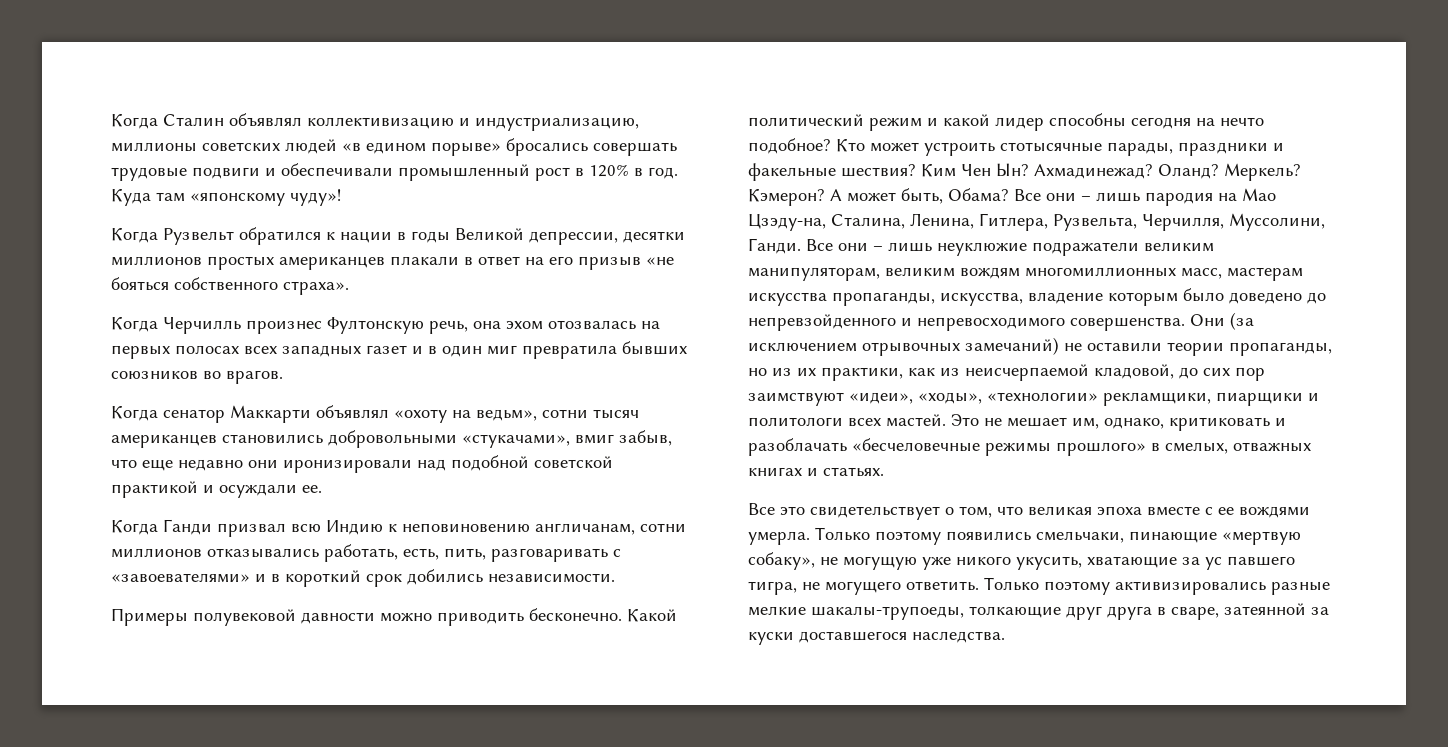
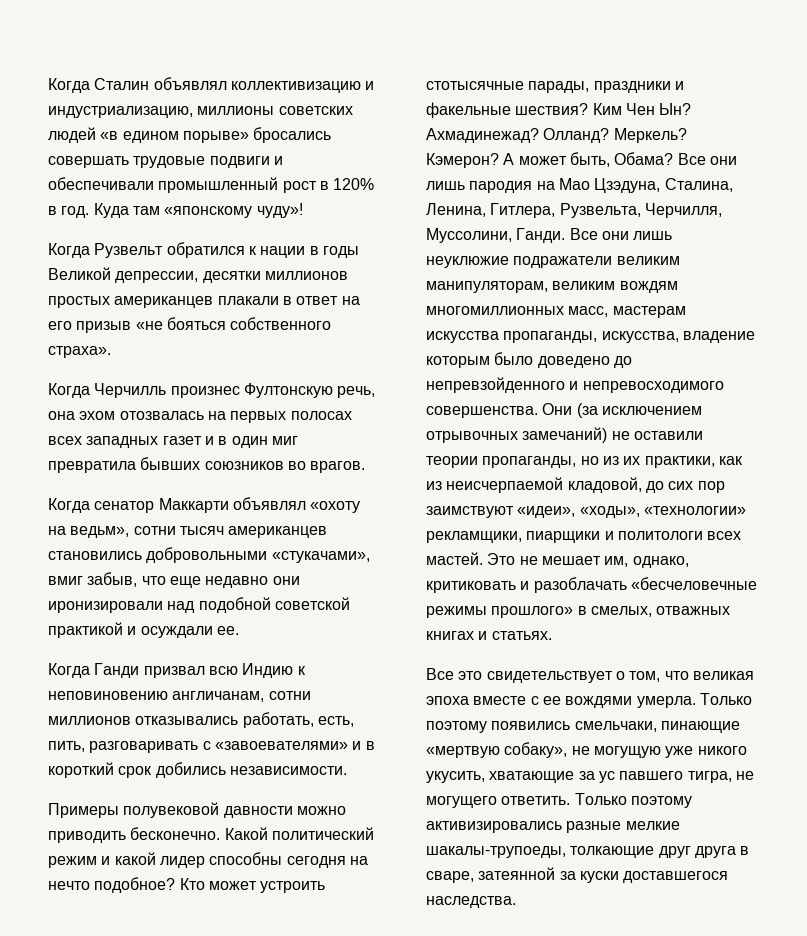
- Оланд?
+ Олланд?
- Все они – лишь пародия на Мао Цзэду-на, Сталина, Ленина, Гитлера, Рузвельта, Черчилля, Муссолини, Ганди.
+ Все они лишь пародия на Мао Цзэдуна, Сталина, Ленина, Гитлера, Рузвельта, Черчилля, Муссолини, Ганди.
- Все они – лишь неуклюжие подражатели великим манипуляторам, великим вождям многомиллионных масс, мастерам искусства пропаганды, искусства, владение которым было доведено до непревзойденного и непревосходимого совершенства.
+ Все они лишь неуклюжие подражатели великим манипуляторам, великим вождям многомиллионных масс, мастерам искусства пропаганды, искусства, владение которым было доведено до непревзойденного и непревосходимого совершенства.

